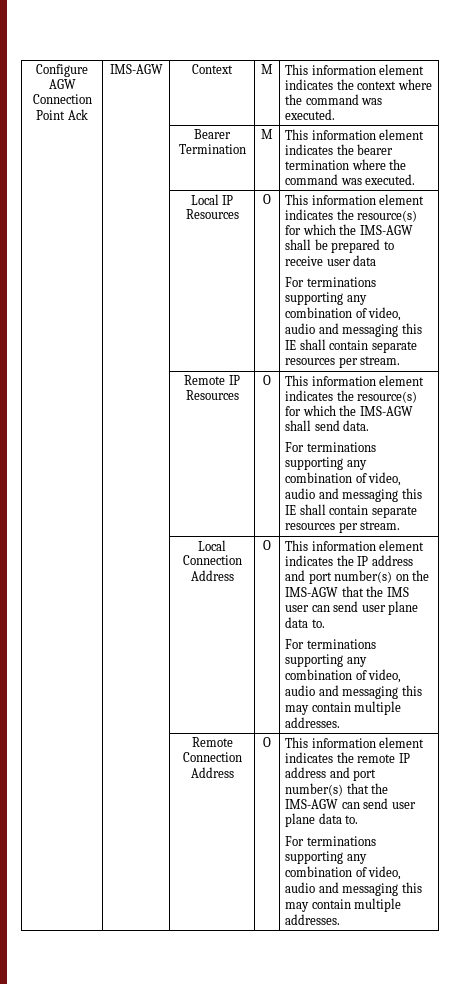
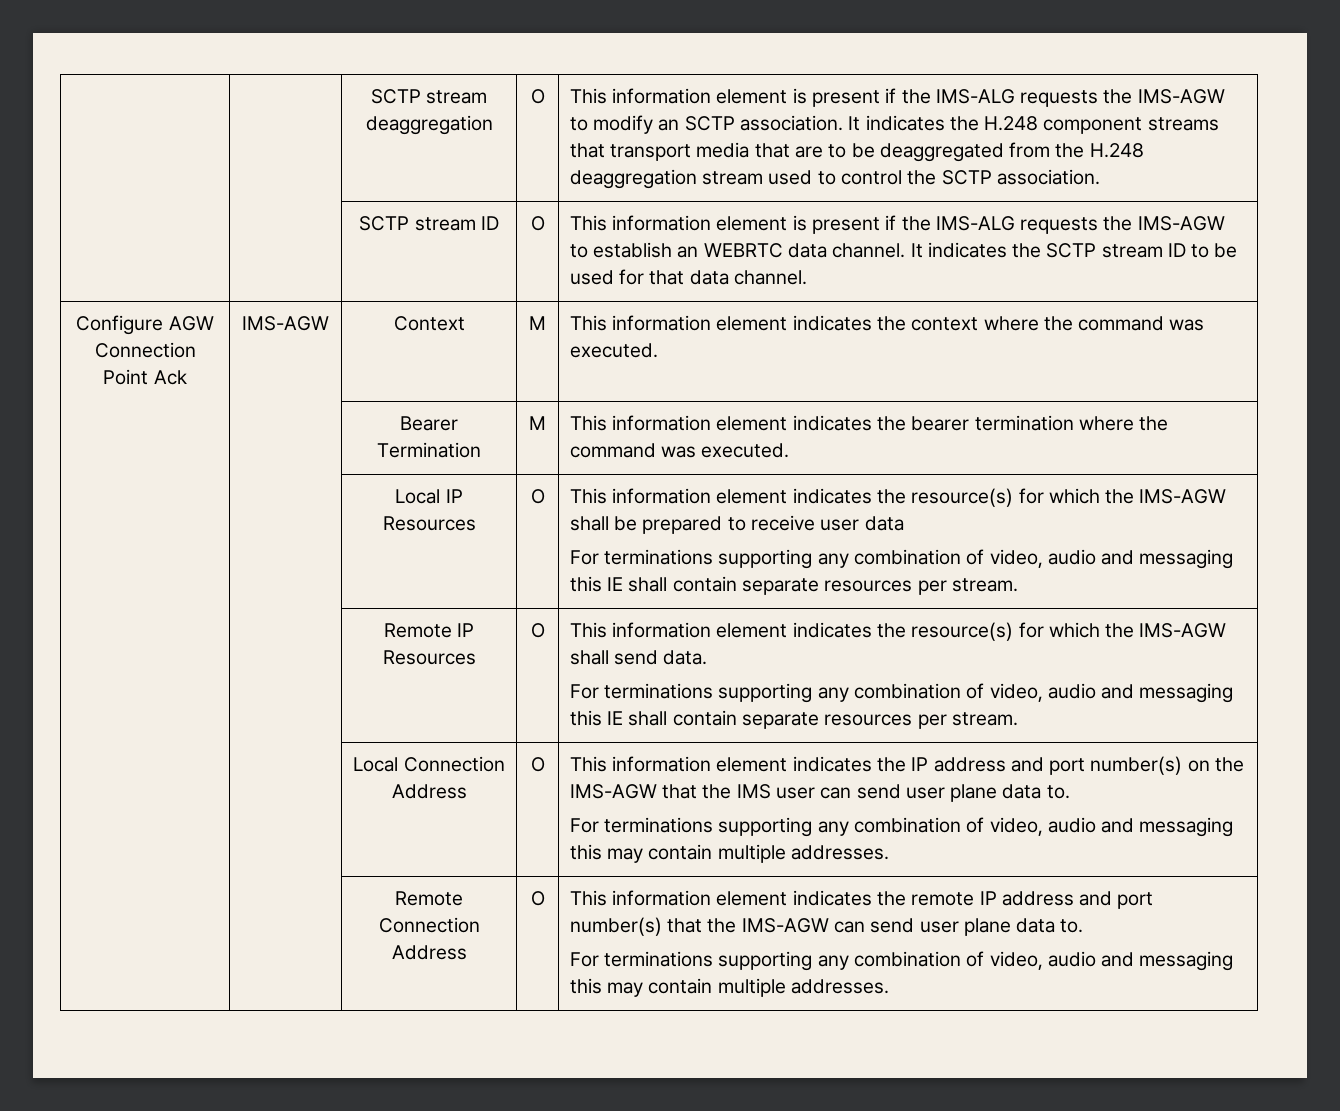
+ SCTP stream deaggregation | O | This information element is present if the IMS-ALG requests the IMS-AGW to modify an SCTP association. It indicates the H.248 component streams that transport media that are to be deaggregated from the H.248 deaggregation stream used to control the SCTP association.
+ | | SCTP stream ID | O | This information element is present if the IMS-ALG requests the IMS-AGW to establish an WEBRTC data channel. It indicates the SCTP stream ID to be used for that data channel.

